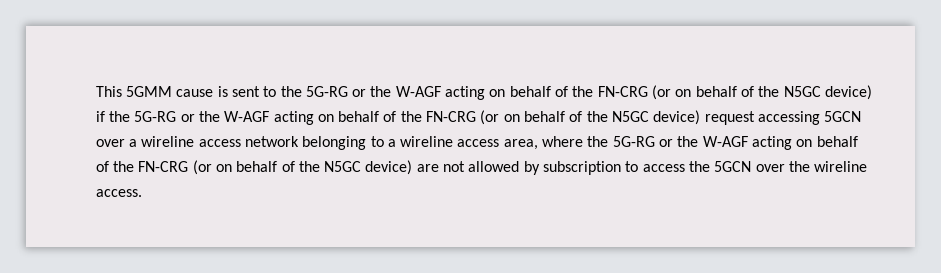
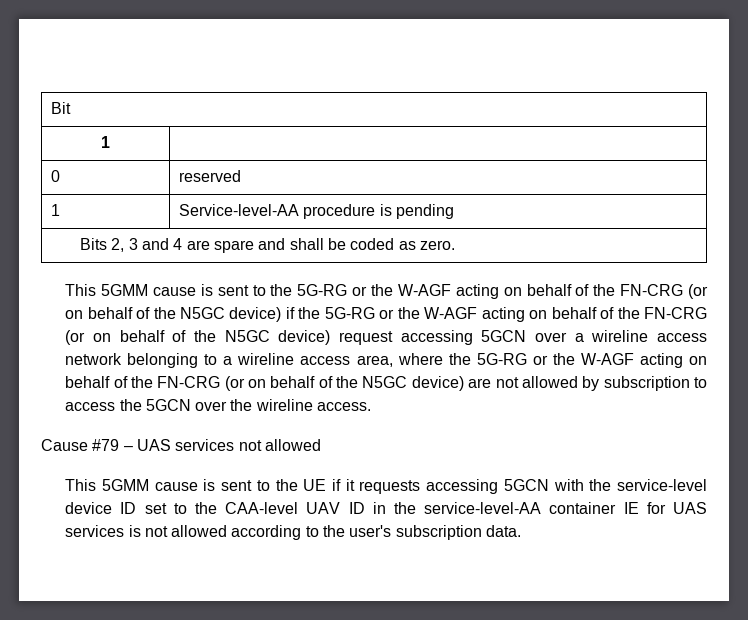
+ Bit
+ 1 |
+ 0 | reserved
+ 1 | Service-level-AA procedure is pending
+ Bits 2, 3 and 4 are spare and shall be coded as zero.
+ Cause #79 – UAS services not allowed
+ This 5GMM cause is sent to the UE if it requests accessing 5GCN with the service-level device ID set to the CAA-level UAV ID in the service-level-AA container IE for UAS services is not allowed according to the user's subscription data.

